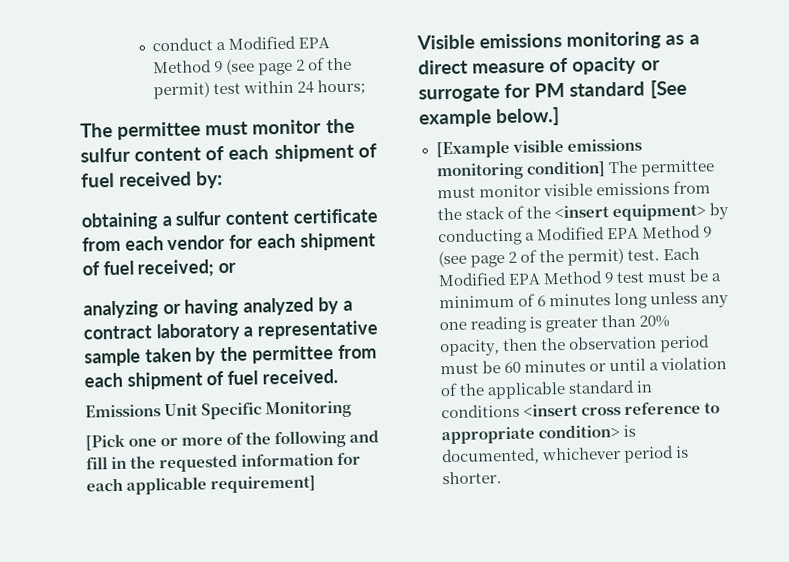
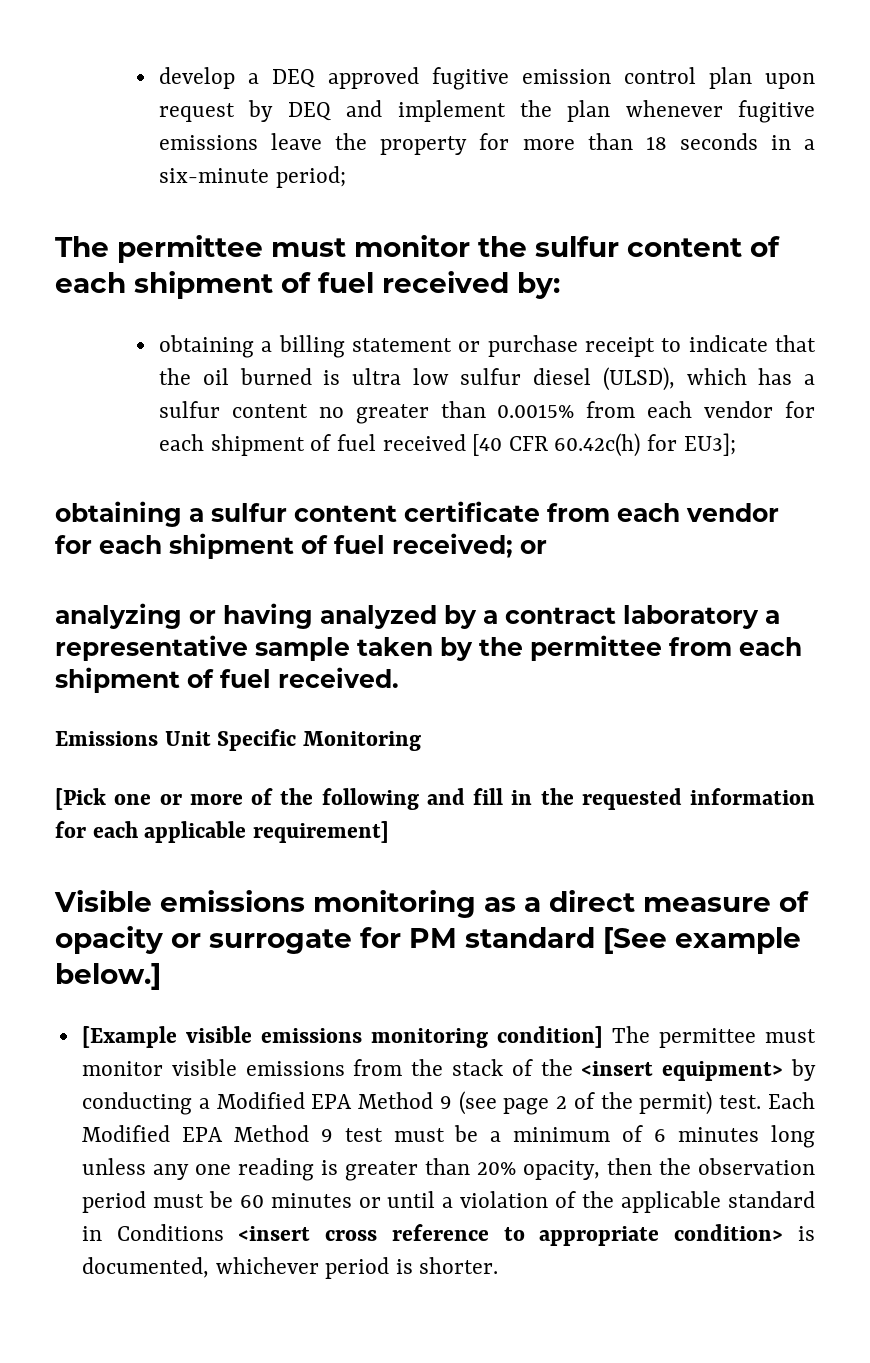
- conduct a Modified EPA Method 9 (see page 2 of the permit) test within 24 hours;
+ develop a DEQ approved fugitive emission control plan upon request by DEQ and implement the plan whenever fugitive emissions leave the property for more than 18 seconds in a six-minute period;
+ obtaining a billing statement or purchase receipt to indicate that the oil burned is ultra low sulfur diesel (ULSD), which has a sulfur content no greater than 0.0015% from each vendor for each shipment of fuel received [40 CFR 60.42c(h) for EU3];
- Each Modified EPA Method 9 test must be a minimum of 6 minutes long unless any one reading is greater than 20% opacity, then the observation period must be 60 minutes or until a violation of the applicable standard in conditions <insert cross reference to appropriate condition> is documented, whichever period is shorter.
+ Each Modified EPA Method 9 test must be a minimum of 6 minutes long unless any one reading is greater than 20% opacity, then the observation period must be 60 minutes or until a violation of the applicable standard in Conditions <insert cross reference to appropriate condition> is documented, whichever period is shorter.

